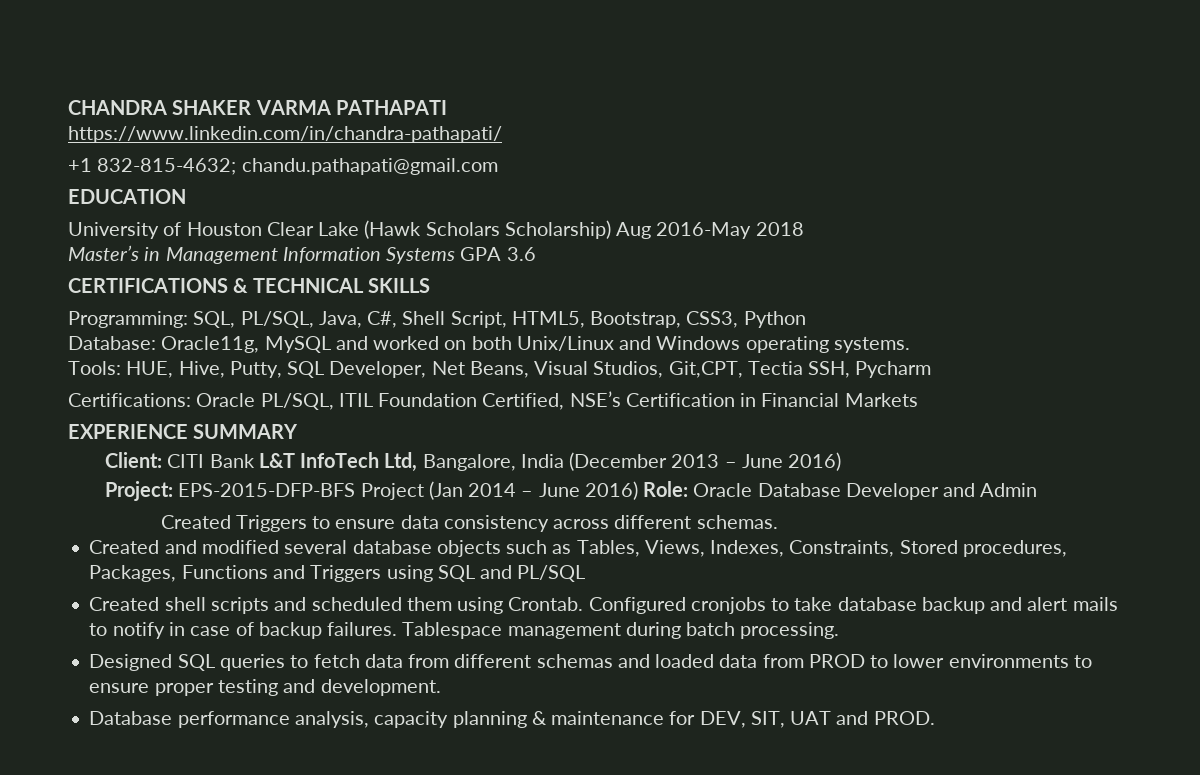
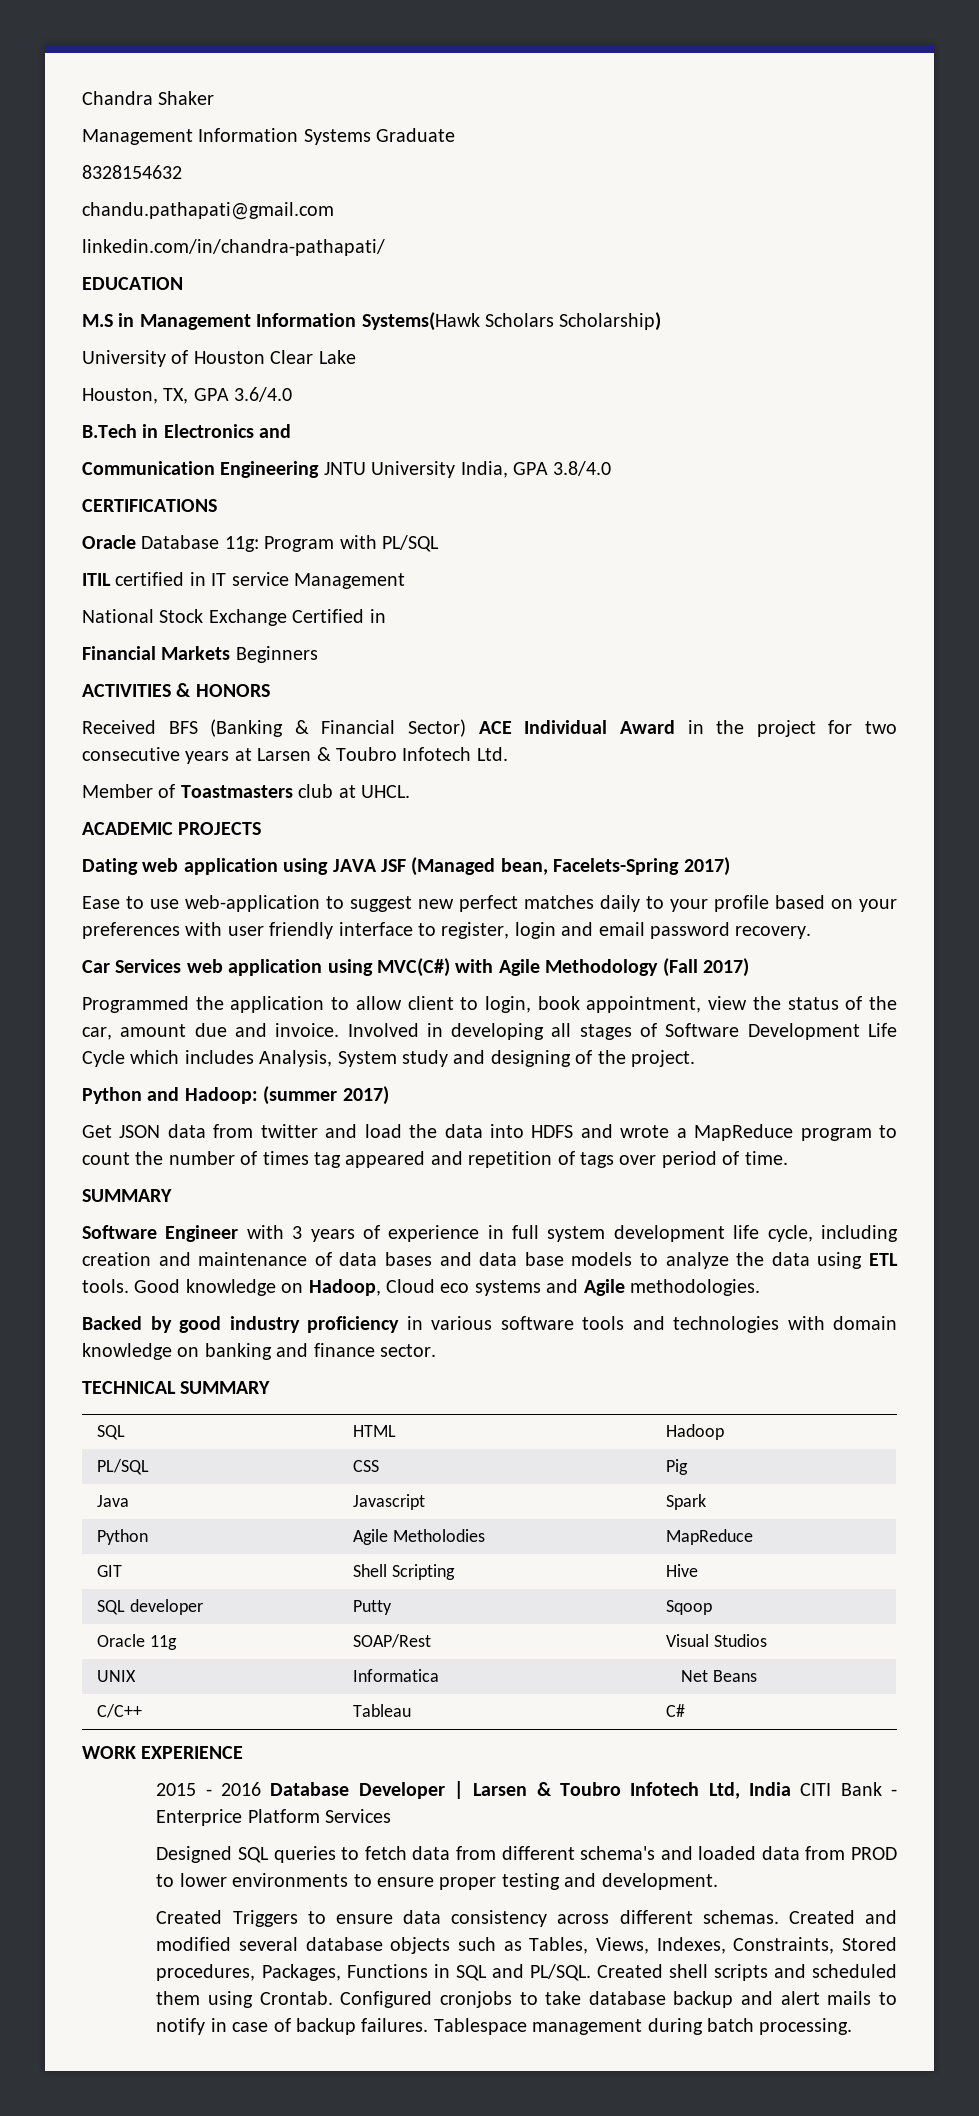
- CHANDRA SHAKER VARMA PATHAPATI
- https://www.linkedin.com/in/chandra-pathapati/
- +1 832-815-4632; chandu.pathapati@gmail.com
+ Chandra Shaker
+ Management Information Systems Graduate
+ 8328154632
+ chandu.pathapati@gmail.com
+ linkedin.com/in/chandra-pathapati/
+ M.S in Management Information Systems(Hawk Scholars Scholarship)
- University of Houston Clear Lake (Hawk Scholars Scholarship) Aug 2016-May 2018
- Master’s in Management Information Systems GPA 3.6
- CERTIFICATIONS & TECHNICAL SKILLS
- Programming: SQL, PL/SQL, Java, C#, Shell Script, HTML5, Bootstrap, CSS3, Python
- Database: Oracle11g, MySQL and worked on both Unix/Linux and Windows operating systems.
- Tools: HUE, Hive, Putty, SQL Developer, Net Beans, Visual Studios, Git,CPT, Tectia SSH, Pycharm
- Certifications: Oracle PL/SQL, ITIL Foundation Certified, NSE’s Certification in Financial Markets
- EXPERIENCE SUMMARY
- Client: CITI Bank L&T InfoTech Ltd, Bangalore, India (December 2013 – June 2016)
- Project: EPS-2015-DFP-BFS Project (Jan 2014 – June 2016) Role: Oracle Database Developer and Admin
+ University of Houston Clear Lake
+ Houston, TX, GPA 3.6/4.0
+ B.Tech in Electronics and
+ Communication Engineering JNTU University India, GPA 3.8/4.0
+ CERTIFICATIONS
+ Oracle Database 11g: Program with PL/SQL
+ ITIL certified in IT service Management
+ National Stock Exchange Certified in
+ Financial Markets Beginners
+ ACTIVITIES & HONORS
+ Received BFS (Banking & Financial Sector) ACE Individual Award in the project for two consecutive years at Larsen & Toubro Infotech Ltd.
+ Member of Toastmasters club at UHCL.
+ ACADEMIC PROJECTS
+ Dating web application using JAVA JSF (Managed bean, Facelets-Spring 2017)
+ Ease to use web-application to suggest new perfect matches daily to your profile based on your preferences with user friendly interface to register, login and email password recovery.
+ Car Services web application using MVC(C#) with Agile Methodology (Fall 2017)
+ Programmed the application to allow client to login, book appointment, view the status of the car, amount due and invoice. Involved in developing all stages of Software Development Life Cycle which includes Analysis, System study and designing of the project.
+ Python and Hadoop: (summer 2017)
+ Get JSON data from twitter and load the data into HDFS and wrote a MapReduce program to count the number of times tag appeared and repetition of tags over period of time.
+ SUMMARY
+ Software Engineer with 3 years of experience in full system development life cycle, including creation and maintenance of data bases and data base models to analyze the data using ETL tools. Good knowledge on Hadoop, Cloud eco systems and Agile methodologies.
+ Backed by good industry proficiency in various software tools and technologies with domain knowledge on banking and finance sector.
+ TECHNICAL SUMMARY
+ SQL | HTML | Hadoop
+ PL/SQL | CSS | Pig
+ Java | Javascript | Spark
+ Python | Agile Metholodies | MapReduce
+ GIT | Shell Scripting | Hive
+ SQL developer | Putty | Sqoop
+ Oracle 11g | SOAP/Rest | Visual Studios
+ UNIX | Informatica | Net Beans
+ C/C++ | Tableau | C#
+ WORK EXPERIENCE
+ 2015 - 2016 Database Developer | Larsen & Toubro Infotech Ltd, India CITI Bank - Enterprice Platform Services
+ Designed SQL queries to fetch data from different schema's and loaded data from PROD to lower environments to ensure proper testing and development.
- Created Triggers to ensure data consistency across different schemas.
- Created and modified several database objects such as Tables, Views, Indexes, Constraints, Stored procedures, Packages, Functions and Triggers using SQL and PL/SQL
- Created shell scripts and scheduled them using Crontab.
+ Created Triggers to ensure data consistency across different schemas. Created and modified several database objects such as Tables, Views, Indexes, Constraints, Stored procedures, Packages, Functions in SQL and PL/SQL. Created shell scripts and scheduled them using Crontab.
- Designed SQL queries to fetch data from different schemas and loaded data from PROD to lower environments to ensure proper testing and development.
- Database performance analysis, capacity planning & maintenance for DEV, SIT, UAT and PROD.

